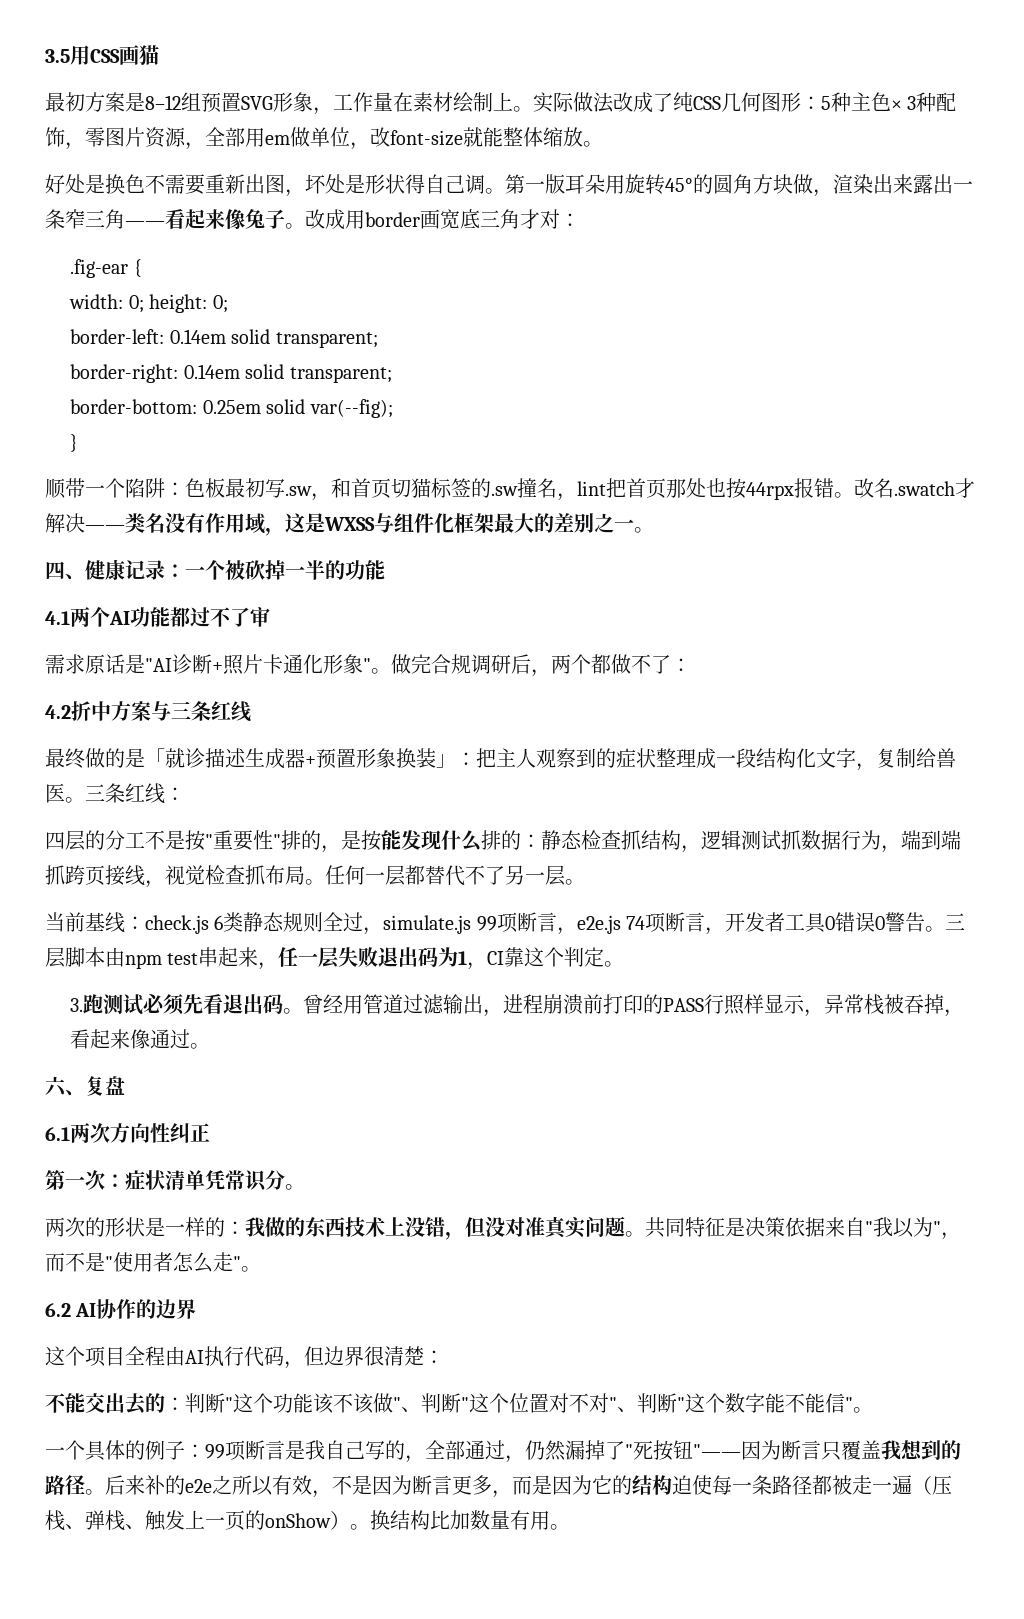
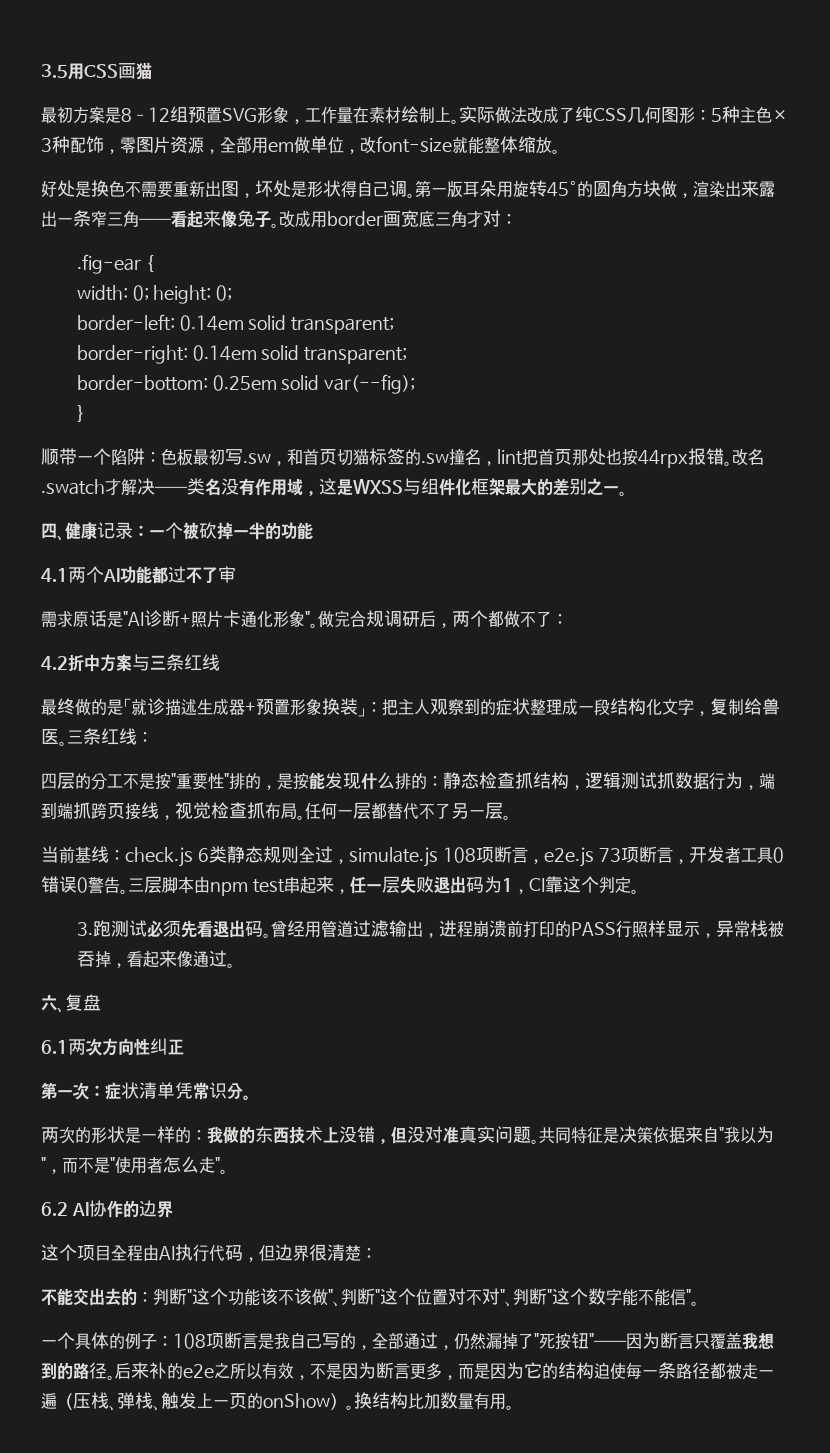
- 当前基线：check.js 6类静态规则全过，simulate.js 99项断言，e2e.js 74项断言，开发者工具0错误0警告。
+ 当前基线：check.js 6类静态规则全过，simulate.js 108项断言，e2e.js 73项断言，开发者工具0错误0警告。
- 一个具体的例子：99项断言是我自己写的，全部通过，仍然漏掉了"死按钮"——因为断言只覆盖我想到的路径。
+ 一个具体的例子：108项断言是我自己写的，全部通过，仍然漏掉了"死按钮"——因为断言只覆盖我想到的路径。

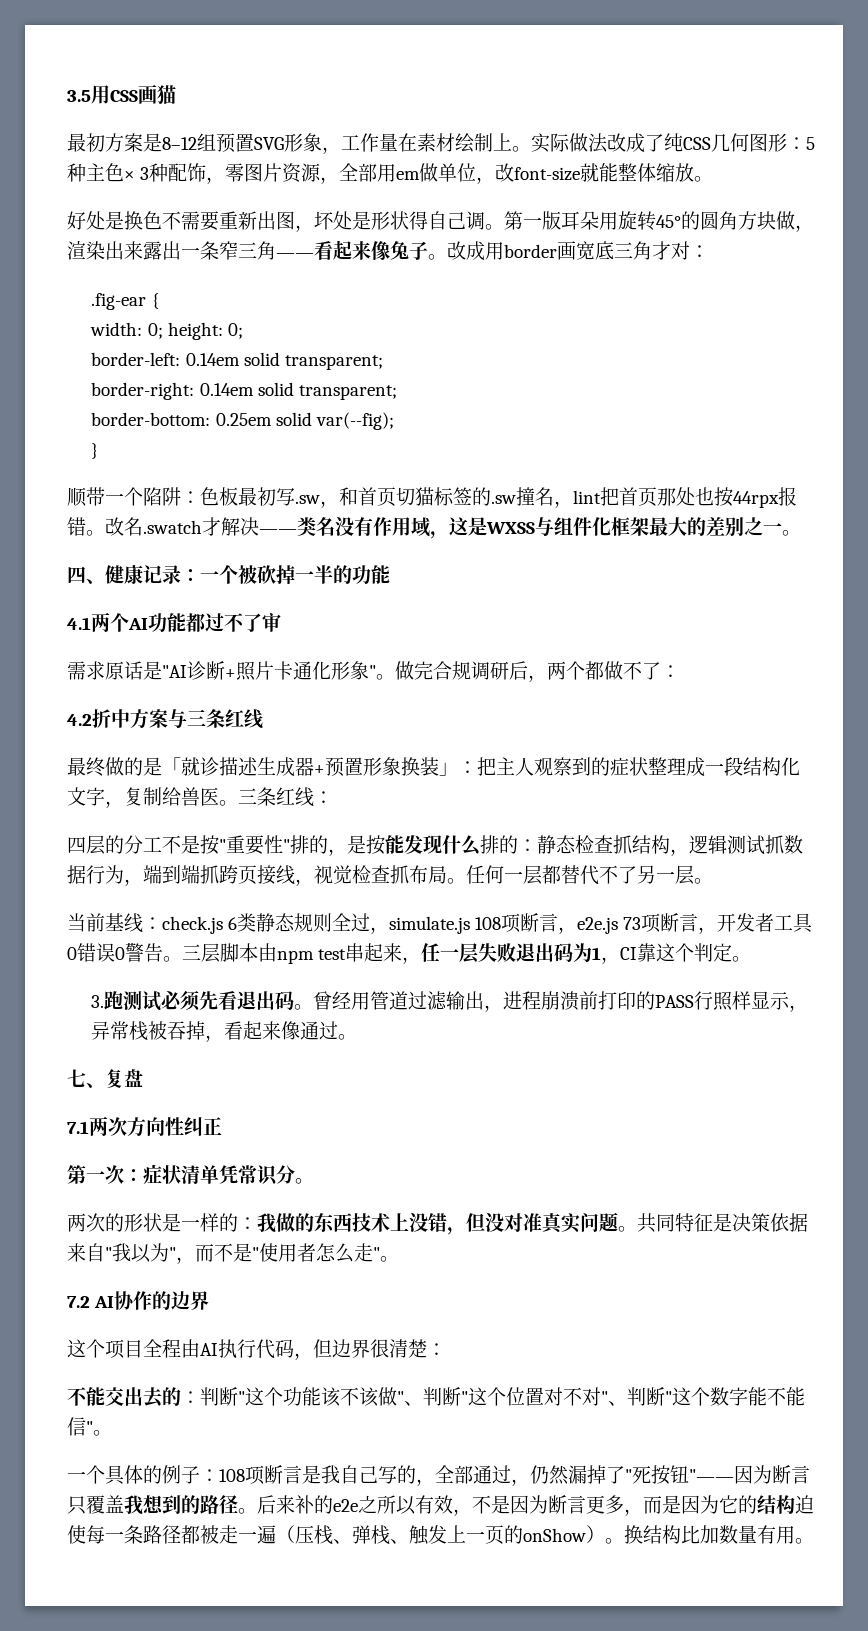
- 六、复盘
+ 七、复盘
- 6.1两次方向性纠正
+ 7.1两次方向性纠正
- 6.2 AI协作的边界
+ 7.2 AI协作的边界

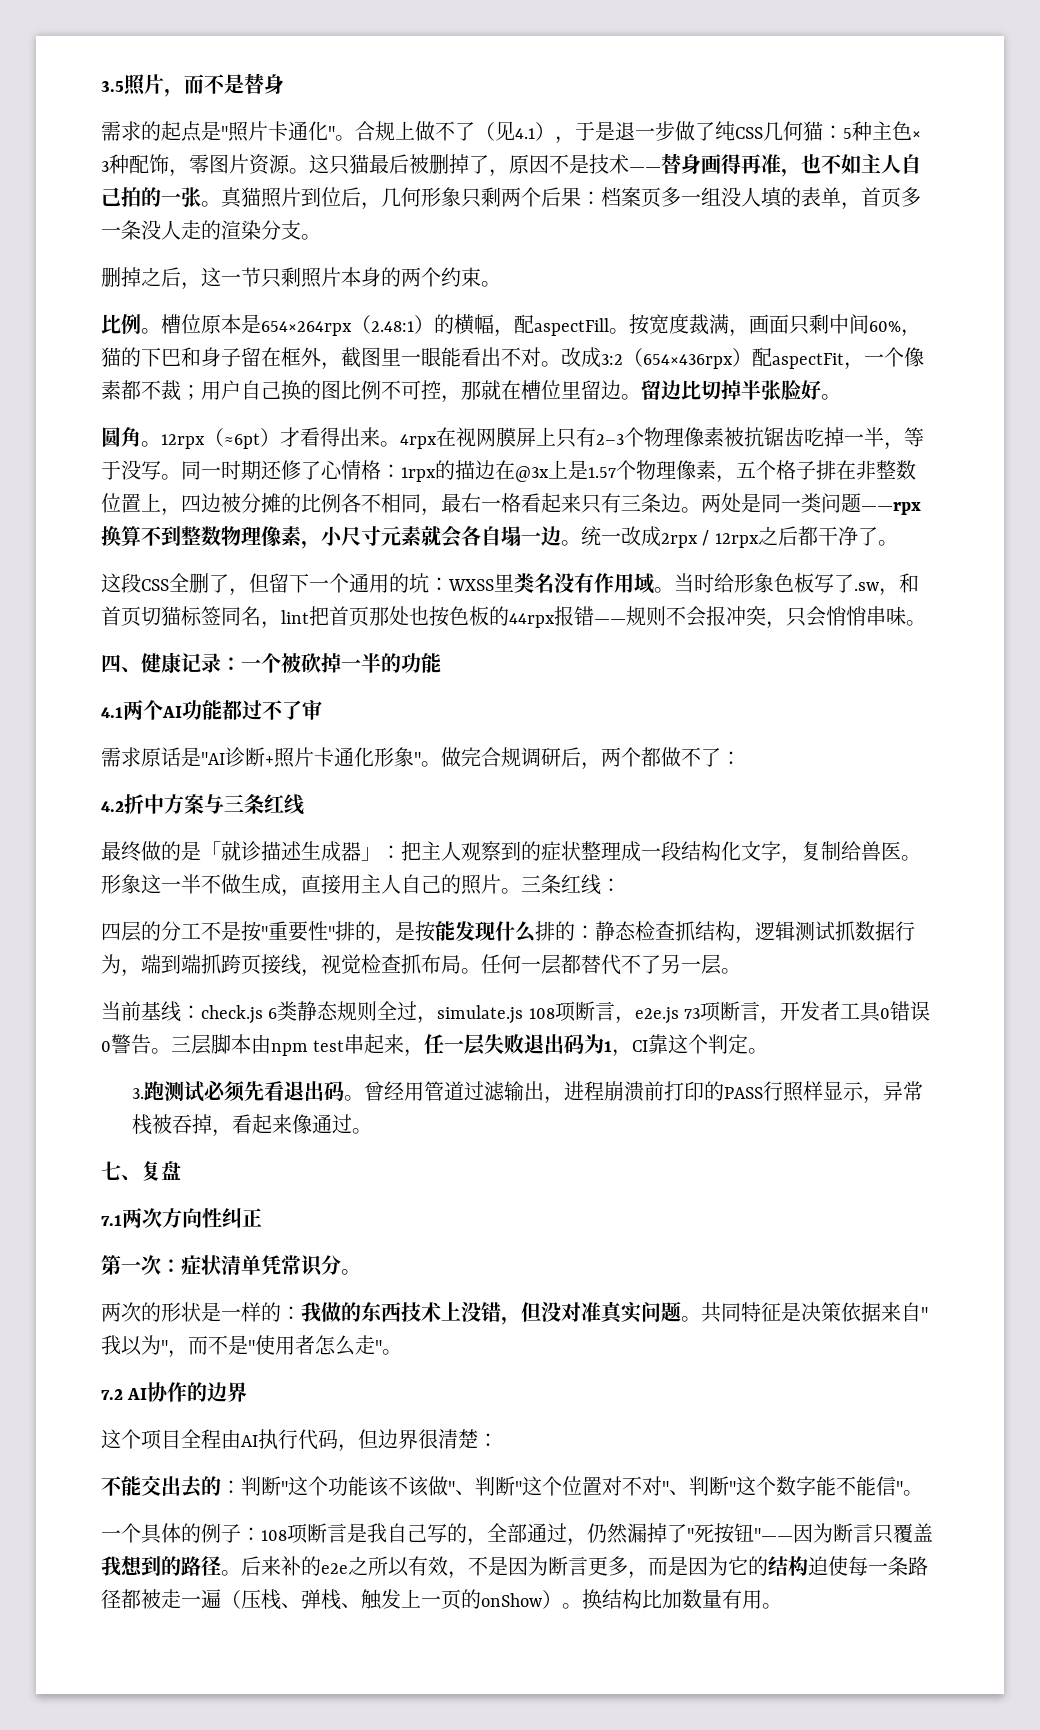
- 3.5用CSS画猫
- 最初方案是8–12组预置SVG形象，工作量在素材绘制上。实际做法改成了纯CSS几何图形：5种主色× 3种配饰，零图片资源，全部用em做单位，改font-size就能整体缩放。
- 好处是换色不需要重新出图，坏处是形状得自己调。第一版耳朵用旋转45°的圆角方块做，渲染出来露出一条窄三角——看起来像兔子。改成用border画宽底三角才对：
- .fig-ear {
- width: 0; height: 0;
- border-left: 0.14em solid transparent;
- border-right: 0.14em solid transparent;
- border-bottom: 0.25em solid var(--fig);
- }
- 顺带一个陷阱：色板最初写.sw，和首页切猫标签的.sw撞名，lint把首页那处也按44rpx报错。改名.swatch才解决——类名没有作用域，这是WXSS与组件化框架最大的差别之一。
+ 3.5照片，而不是替身
+ 需求的起点是"照片卡通化"。合规上做不了（见4.1），于是退一步做了纯CSS几何猫：5种主色× 3种配饰，零图片资源。这只猫最后被删掉了，原因不是技术——替身画得再准，也不如主人自己拍的一张。真猫照片到位后，几何形象只剩两个后果：档案页多一组没人填的表单，首页多一条没人走的渲染分支。
+ 删掉之后，这一节只剩照片本身的两个约束。
+ 比例。槽位原本是654×264rpx（2.48:1）的横幅，配aspectFill。按宽度裁满，画面只剩中间60%，猫的下巴和身子留在框外，截图里一眼能看出不对。改成3:2（654×436rpx）配aspectFit，一个像素都不裁；用户自己换的图比例不可控，那就在槽位里留边。留边比切掉半张脸好。
+ 圆角。12rpx（≈6pt）才看得出来。4rpx在视网膜屏上只有2–3个物理像素被抗锯齿吃掉一半，等于没写。同一时期还修了心情格：1rpx的描边在@3x上是1.57个物理像素，五个格子排在非整数位置上，四边被分摊的比例各不相同，最右一格看起来只有三条边。两处是同一类问题——rpx换算不到整数物理像素，小尺寸元素就会各自塌一边。统一改成2rpx / 12rpx之后都干净了。
+ 这段CSS全删了，但留下一个通用的坑：WXSS里类名没有作用域。当时给形象色板写了.sw，和首页切猫标签同名，lint把首页那处也按色板的44rpx报错——规则不会报冲突，只会悄悄串味。
- 最终做的是「就诊描述生成器+预置形象换装」：把主人观察到的症状整理成一段结构化文字，复制给兽医。
+ 最终做的是「就诊描述生成器」：把主人观察到的症状整理成一段结构化文字，复制给兽医。
+ 形象这一半不做生成，直接用主人自己的照片。

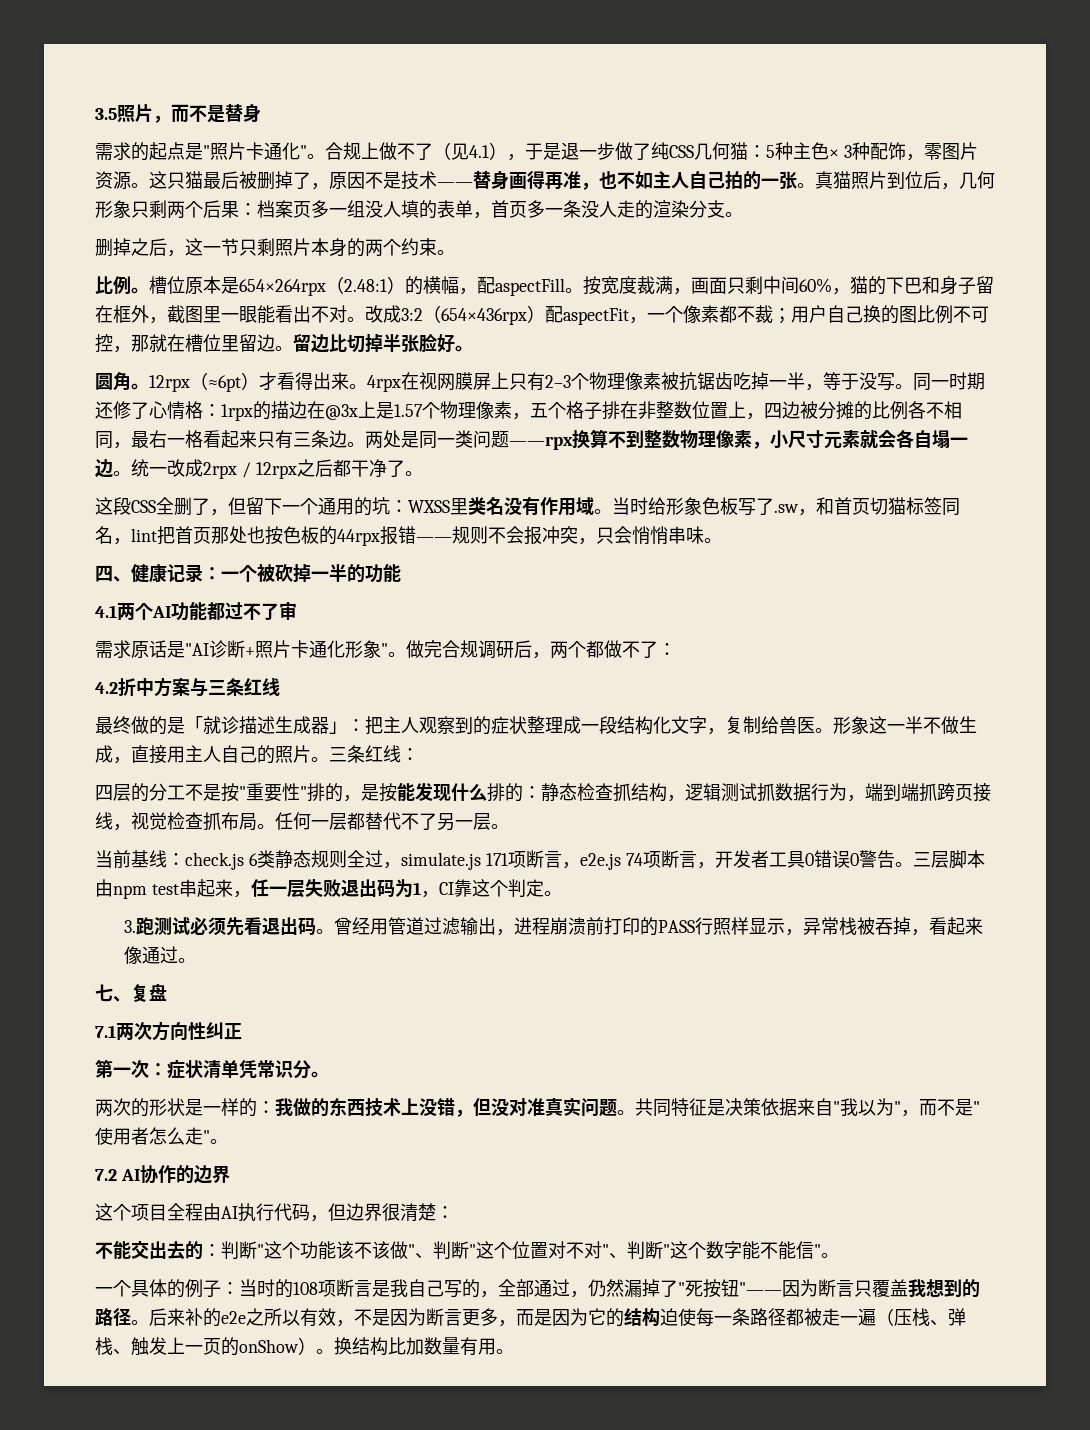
- 当前基线：check.js 6类静态规则全过，simulate.js 108项断言，e2e.js 73项断言，开发者工具0错误0警告。
+ 当前基线：check.js 6类静态规则全过，simulate.js 171项断言，e2e.js 74项断言，开发者工具0错误0警告。
- 一个具体的例子：108项断言是我自己写的，全部通过，仍然漏掉了"死按钮"——因为断言只覆盖我想到的路径。
+ 一个具体的例子：当时的108项断言是我自己写的，全部通过，仍然漏掉了"死按钮"——因为断言只覆盖我想到的路径。

